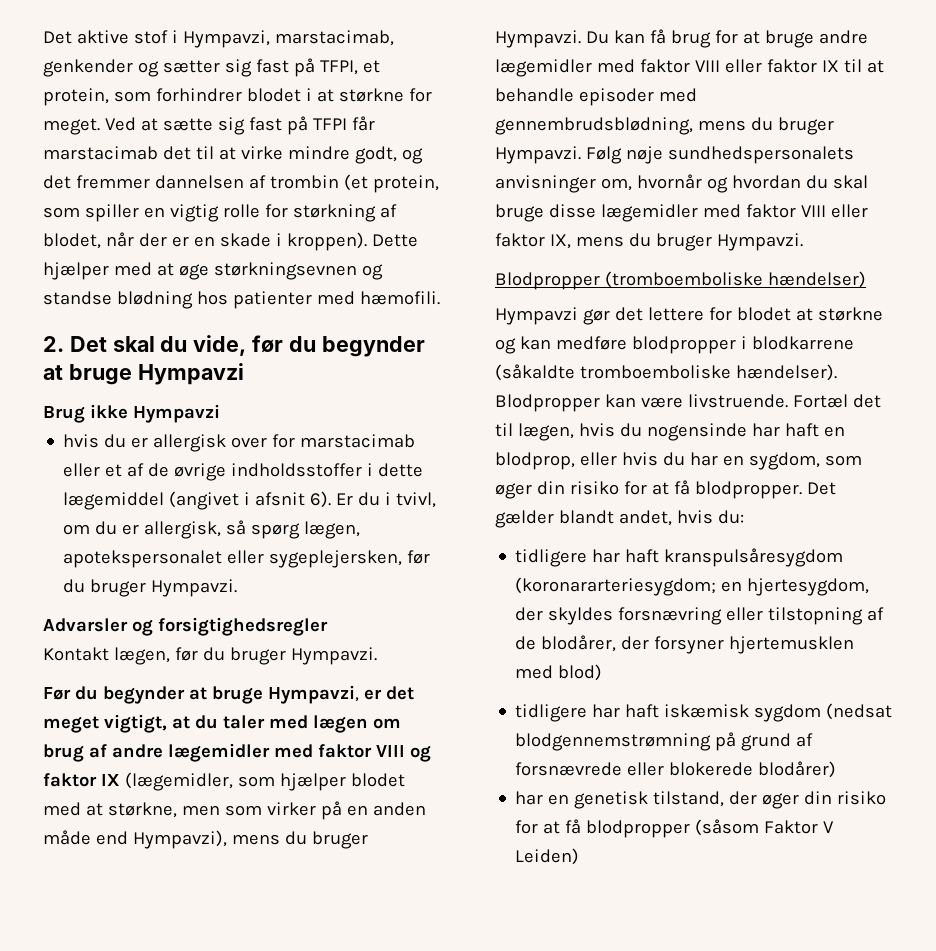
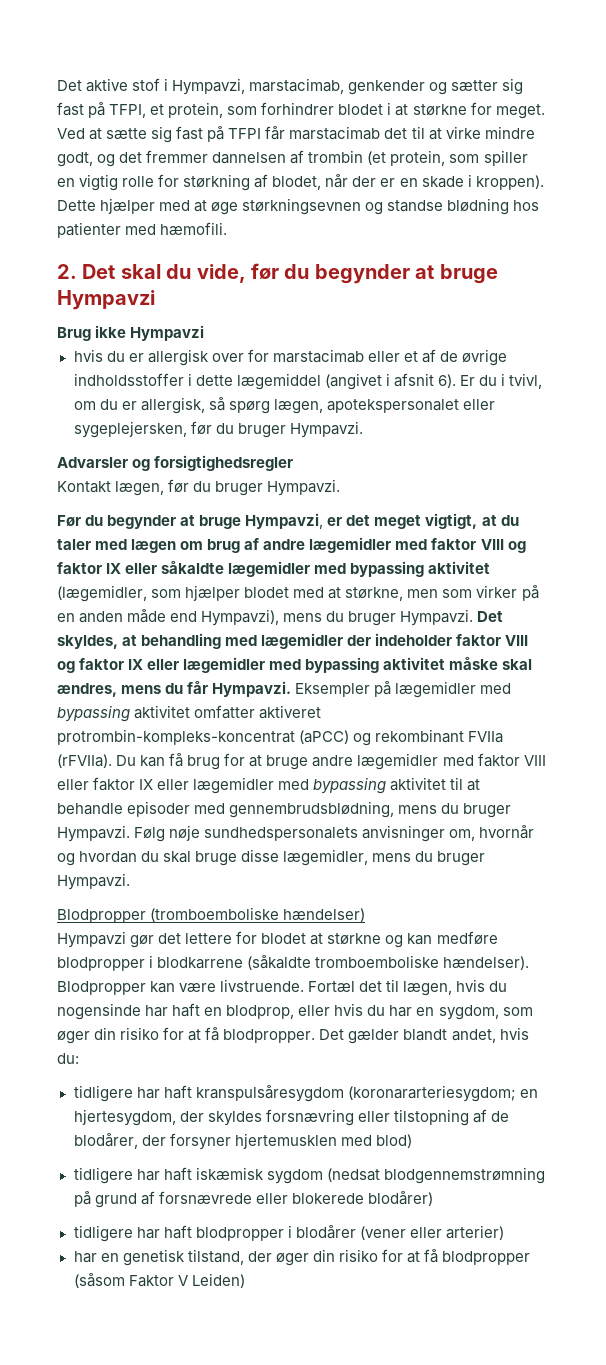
- Før du begynder at bruge Hympavzi, er det meget vigtigt, at du taler med lægen om brug af andre lægemidler med faktor VIII og faktor IX (lægemidler, som hjælper blodet med at størkne, men som virker på en anden måde end Hympavzi), mens du bruger Hympavzi.
+ Før du begynder at bruge Hympavzi, er det meget vigtigt, at du taler med lægen om brug af andre lægemidler med faktor VIII og faktor IX eller såkaldte lægemidler med bypassing aktivitet (lægemidler, som hjælper blodet med at størkne, men som virker på en anden måde end Hympavzi), mens du bruger Hympavzi.
+ Det skyldes, at behandling med lægemidler der indeholder faktor VIII og faktor IX eller lægemidler med bypassing aktivitet måske skal ændres, mens du får Hympavzi. Eksempler på lægemidler med bypassing aktivitet omfatter aktiveret protrombin-kompleks-koncentrat (aPCC) og rekombinant FVIIa (rFVIIa).
- Du kan få brug for at bruge andre lægemidler med faktor VIII eller faktor IX til at behandle episoder med gennembrudsblødning, mens du bruger Hympavzi.
+ Du kan få brug for at bruge andre lægemidler med faktor VIII eller faktor IX eller lægemidler med bypassing aktivitet til at behandle episoder med gennembrudsblødning, mens du bruger Hympavzi.
- Følg nøje sundhedspersonalets anvisninger om, hvornår og hvordan du skal bruge disse lægemidler med faktor VIII eller faktor IX, mens du bruger Hympavzi.
+ Følg nøje sundhedspersonalets anvisninger om, hvornår og hvordan du skal bruge disse lægemidler, mens du bruger Hympavzi.
+ tidligere har haft blodpropper i blodårer (vener eller arterier)

